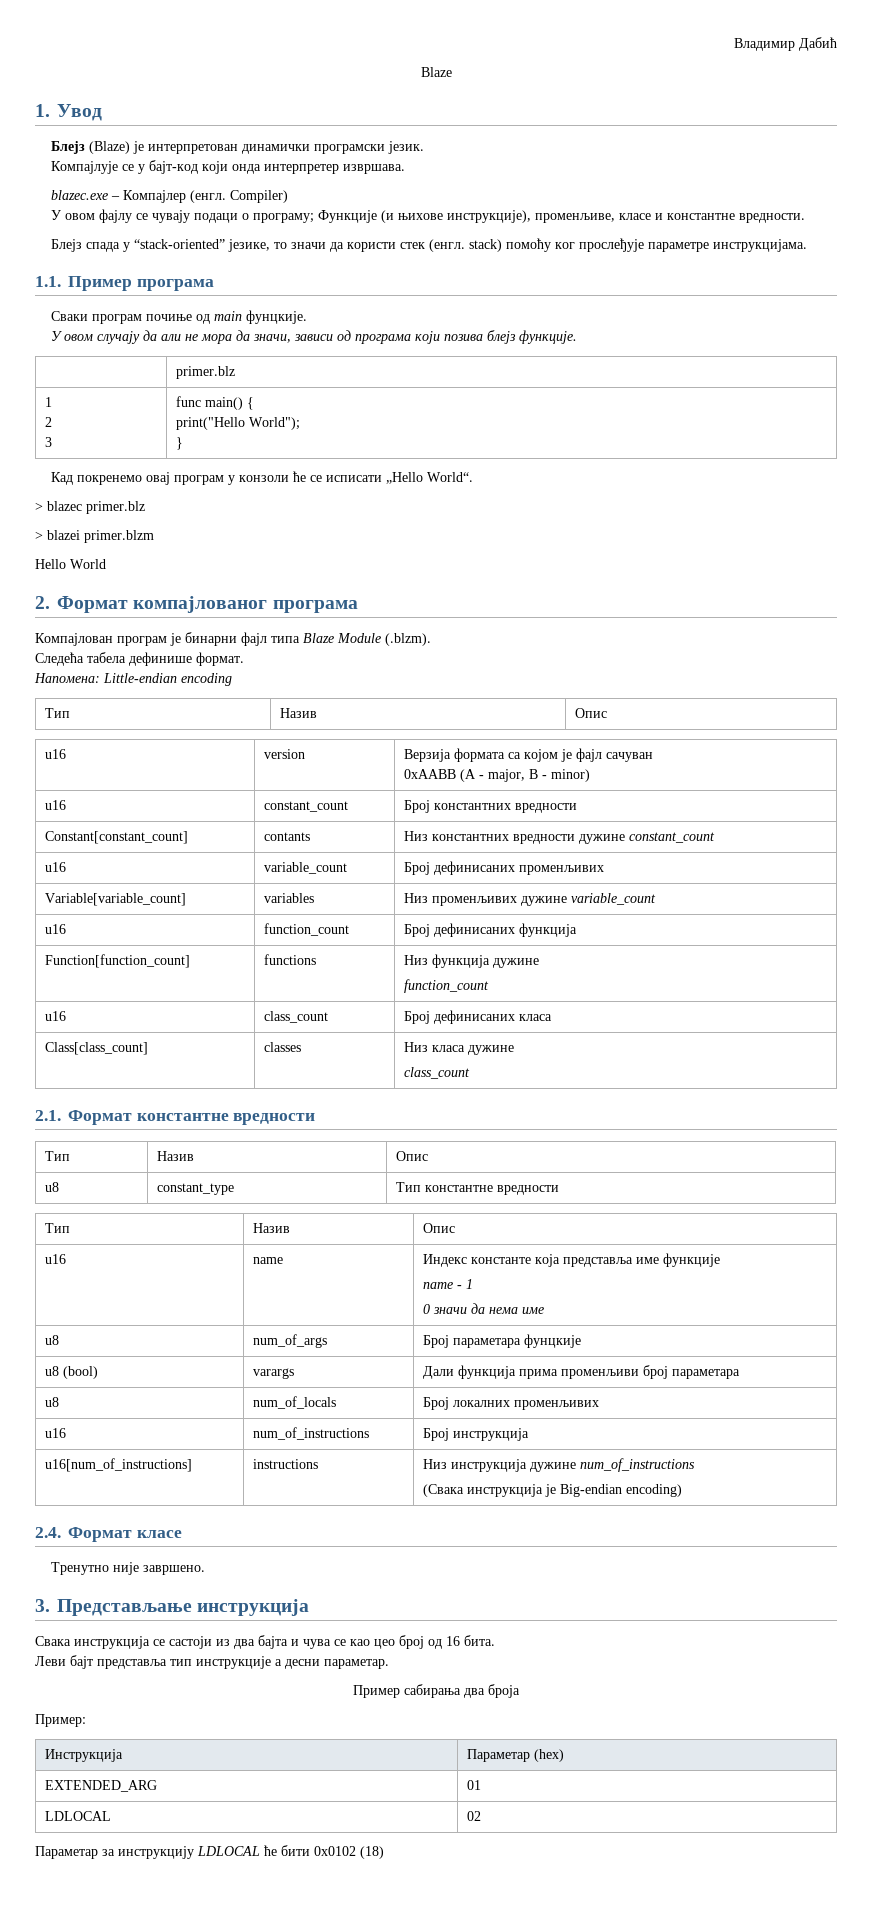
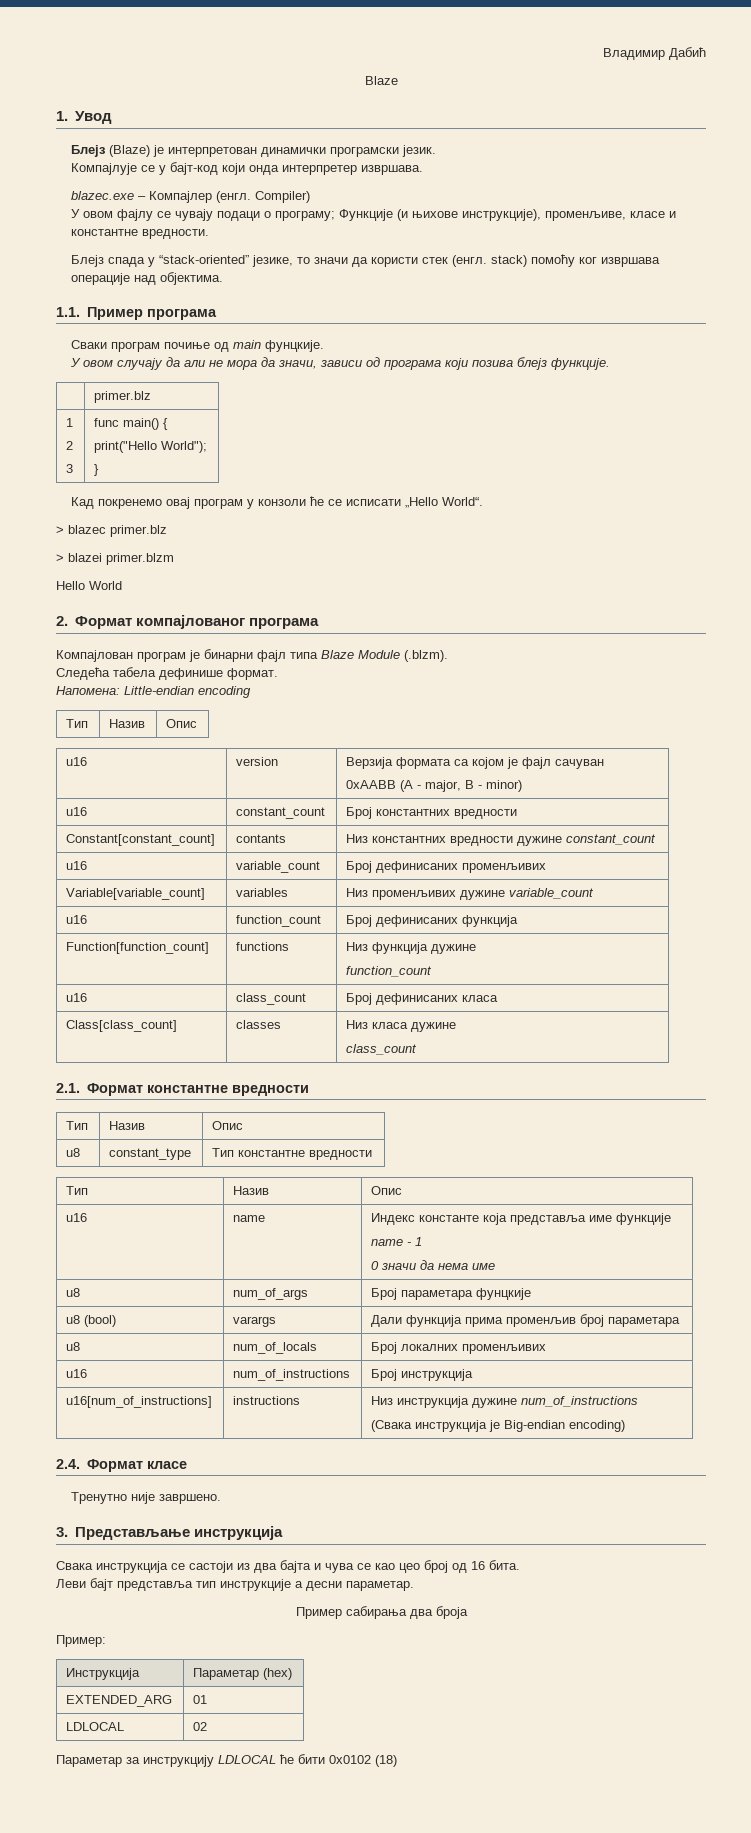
- Блејз спада у “stack-oriented” језике, то значи да користи стек (енгл. stack) помоћу ког прослеђује параметре инструкцијама.
+ Блејз спада у “stack-oriented” језике, то значи да користи стек (енгл. stack) помоћу ког извршава операције над објектима.
- u8 (bool) | varargs | Дали функција прима променљиви број параметара
+ u8 (bool) | varargs | Дали функција прима променљив број параметара

